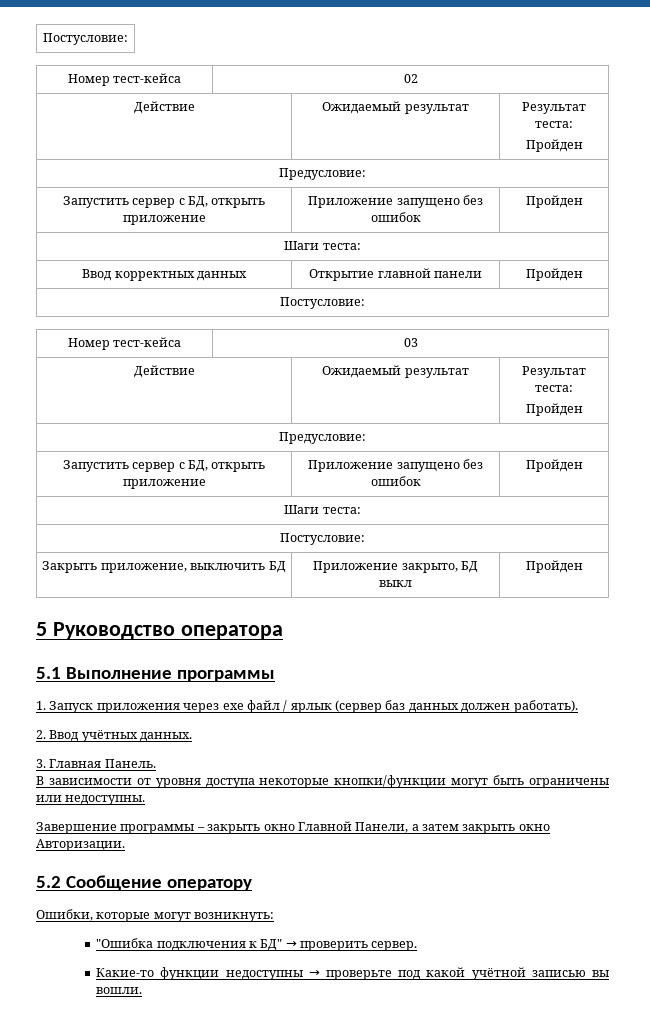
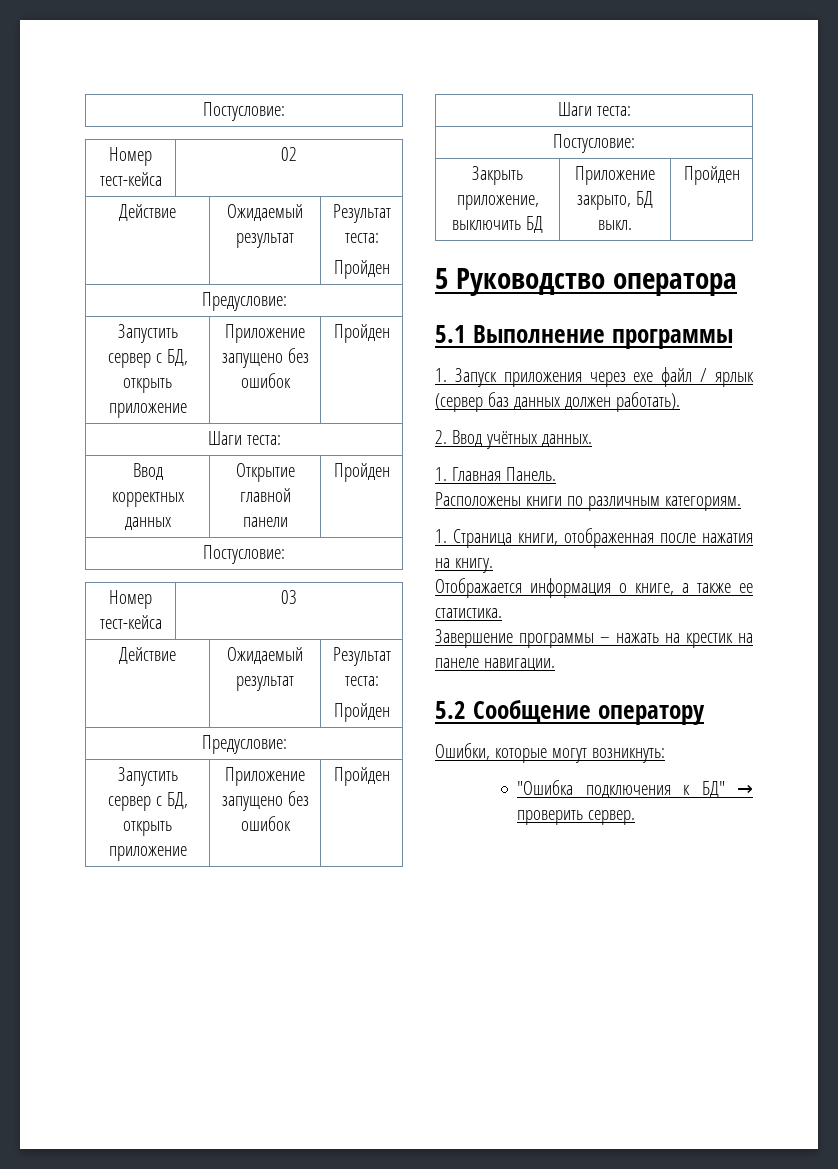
- Закрыть приложение, выключить БД | Приложение закрыто, БД выкл | Пройден
+ Закрыть приложение, выключить БД | Приложение закрыто, БД выкл. | Пройден
- 3. Главная Панель.
+ 1. Главная Панель.
- В зависимости от уровня доступа некоторые кнопки/функции могут быть ограничены или недоступны.
- Завершение программы – закрыть окно Главной Панели, а затем закрыть окно Авторизации.
+ Расположены книги по различным категориям.
+ 1. Страница книги, отображенная после нажатия на книгу.
+ Отображается информация о книге, а также ее статистика.
+ Завершение программы – нажать на крестик на панеле навигации.
- Какие-то функции недоступны → проверьте под какой учётной записью вы вошли.

